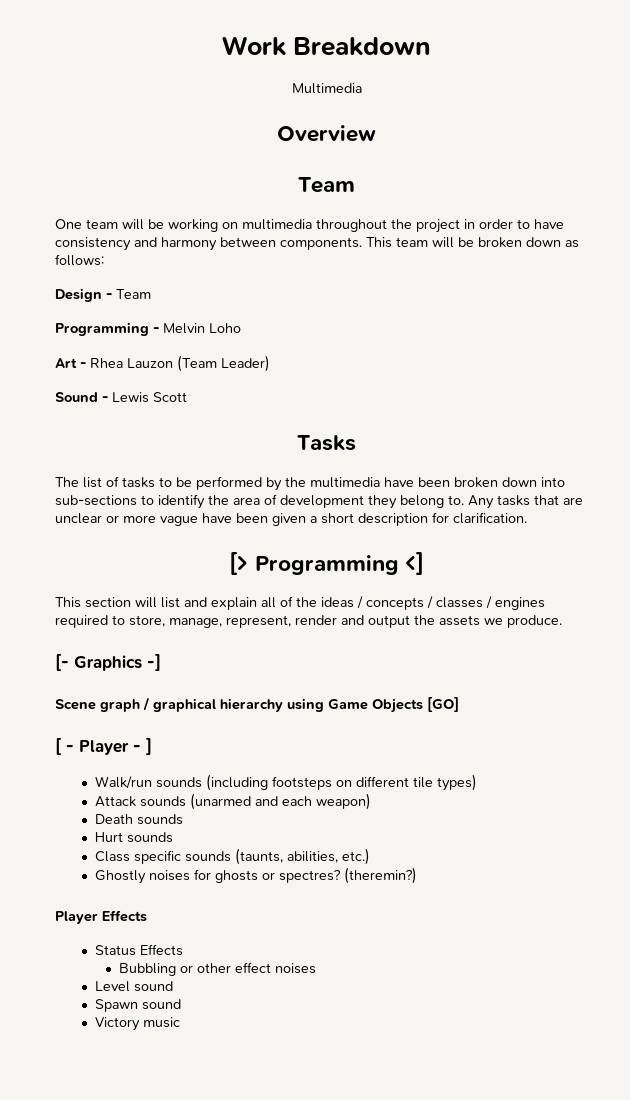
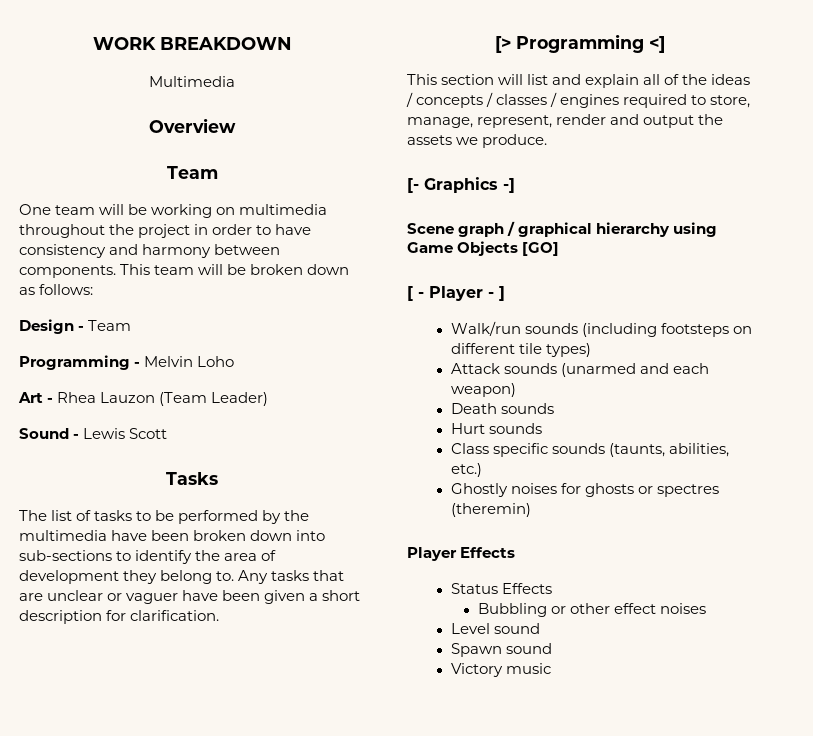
- Work Breakdown
+ WORK BREAKDOWN
- Any tasks that are unclear or more vague have been given a short description for clarification.
+ Any tasks that are unclear or vaguer have been given a short description for clarification.
- Ghostly noises for ghosts or spectres? (theremin?)
+ Ghostly noises for ghosts or spectres (theremin)

